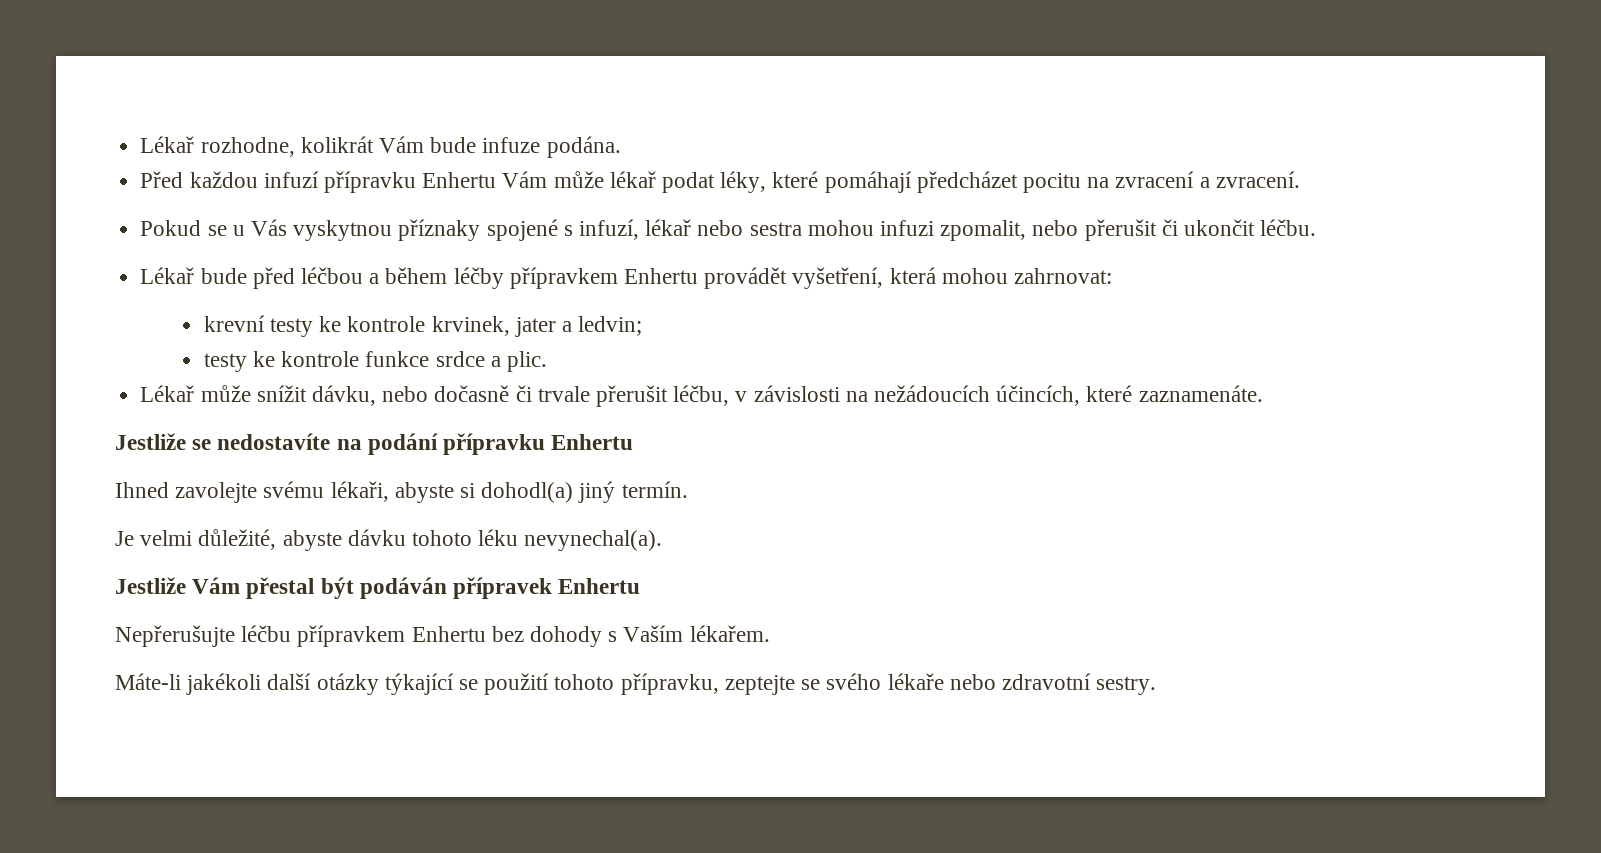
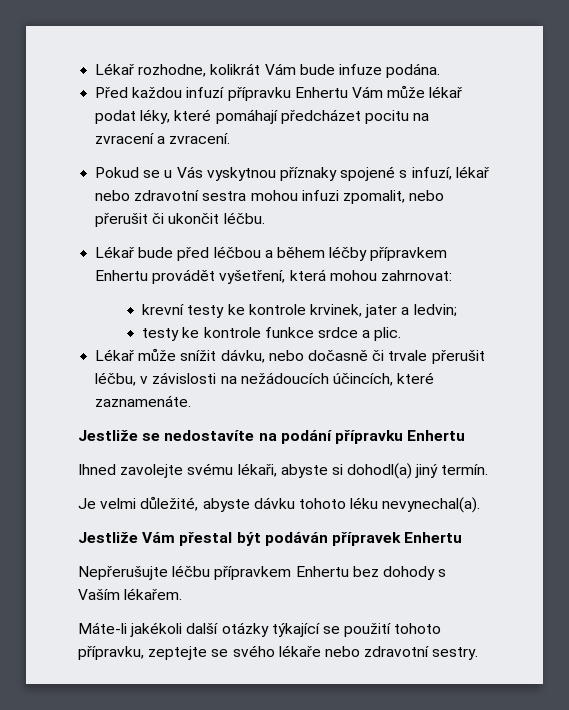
- Pokud se u Vás vyskytnou příznaky spojené s infuzí, lékař nebo sestra mohou infuzi zpomalit, nebo přerušit či ukončit léčbu.
+ Pokud se u Vás vyskytnou příznaky spojené s infuzí, lékař nebo zdravotní sestra mohou infuzi zpomalit, nebo přerušit či ukončit léčbu.

